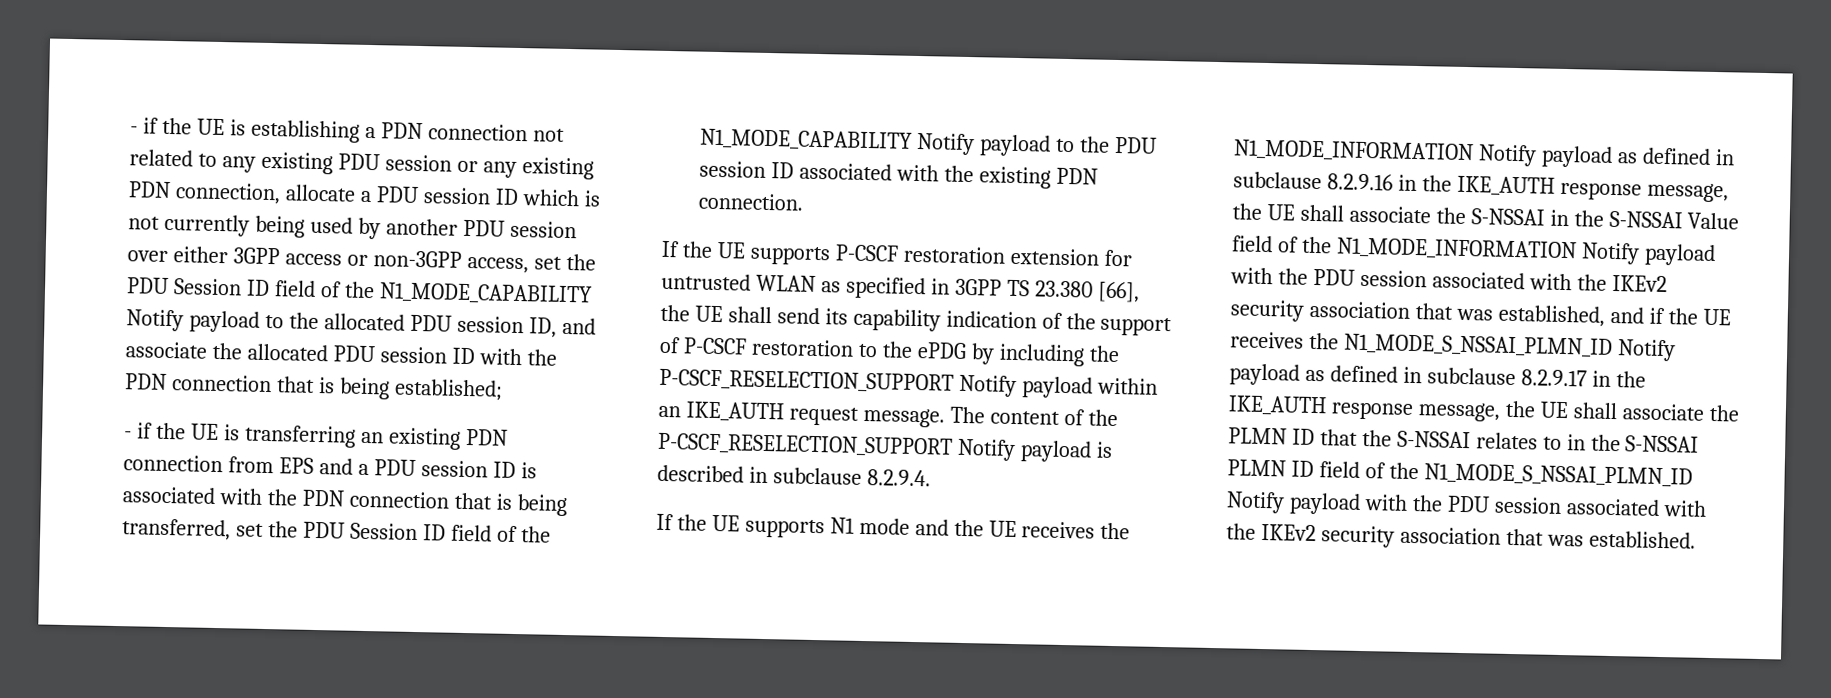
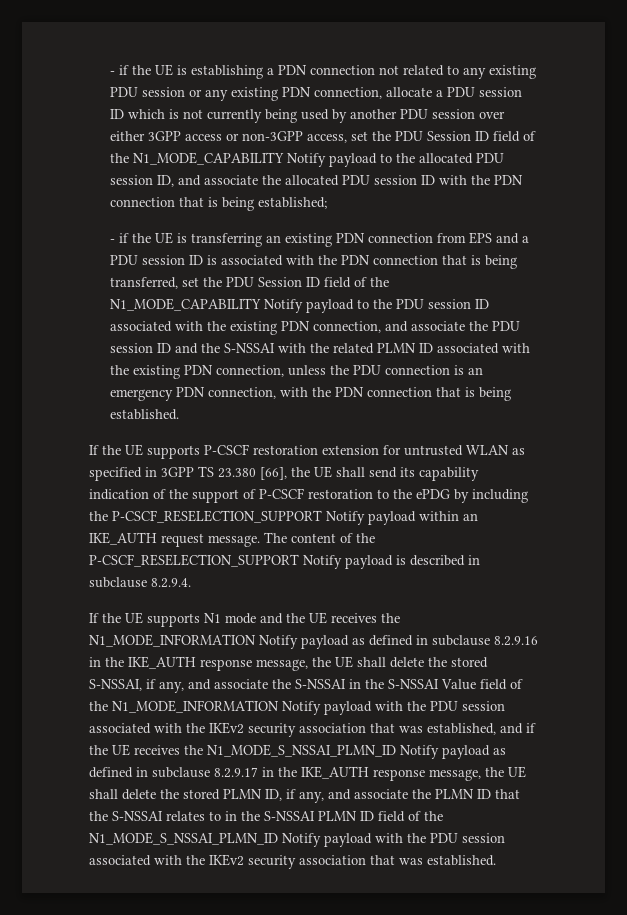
- - if the UE is transferring an existing PDN connection from EPS and a PDU session ID is associated with the PDN connection that is being transferred, set the PDU Session ID field of the N1_MODE_CAPABILITY Notify payload to the PDU session ID associated with the existing PDN connection.
+ - if the UE is transferring an existing PDN connection from EPS and a PDU session ID is associated with the PDN connection that is being transferred, set the PDU Session ID field of the N1_MODE_CAPABILITY Notify payload to the PDU session ID associated with the existing PDN connection, and associate the PDU session ID and the S-NSSAI with the related PLMN ID associated with the existing PDN connection, unless the PDU connection is an emergency PDN connection, with the PDN connection that is being established.
- If the UE supports N1 mode and the UE receives the N1_MODE_INFORMATION Notify payload as defined in subclause 8.2.9.16 in the IKE_AUTH response message, the UE shall associate the S-NSSAI in the S-NSSAI Value field of the N1_MODE_INFORMATION Notify payload with the PDU session associated with the IKEv2 security association that was established, and if the UE receives the N1_MODE_S_NSSAI_PLMN_ID Notify payload as defined in subclause 8.2.9.17 in the IKE_AUTH response message, the UE shall associate the PLMN ID that the S-NSSAI relates to in the S-NSSAI PLMN ID field of the N1_MODE_S_NSSAI_PLMN_ID Notify payload with the PDU session associated with the IKEv2 security association that was established.
+ If the UE supports N1 mode and the UE receives the N1_MODE_INFORMATION Notify payload as defined in subclause 8.2.9.16 in the IKE_AUTH response message, the UE shall delete the stored S-NSSAI, if any, and associate the S-NSSAI in the S-NSSAI Value field of the N1_MODE_INFORMATION Notify payload with the PDU session associated with the IKEv2 security association that was established, and if the UE receives the N1_MODE_S_NSSAI_PLMN_ID Notify payload as defined in subclause 8.2.9.17 in the IKE_AUTH response message, the UE shall delete the stored PLMN ID, if any, and associate the PLMN ID that the S-NSSAI relates to in the S-NSSAI PLMN ID field of the N1_MODE_S_NSSAI_PLMN_ID Notify payload with the PDU session associated with the IKEv2 security association that was established.

